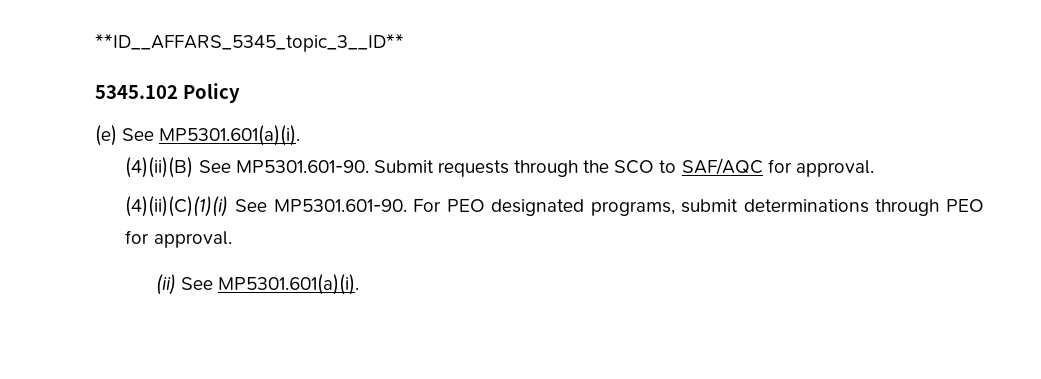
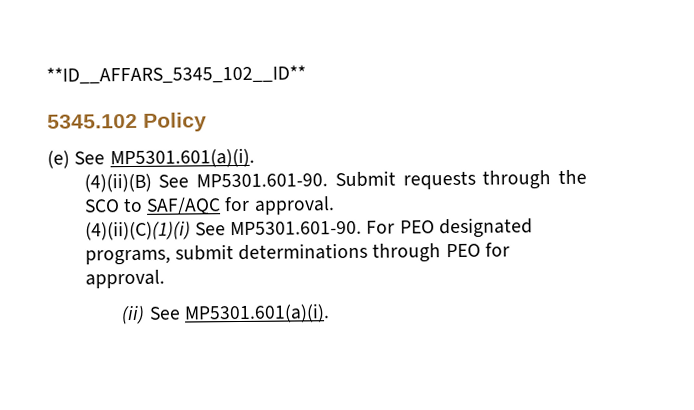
- **ID__AFFARS_5345_topic_3__ID**
+ **ID__AFFARS_5345_102__ID**

